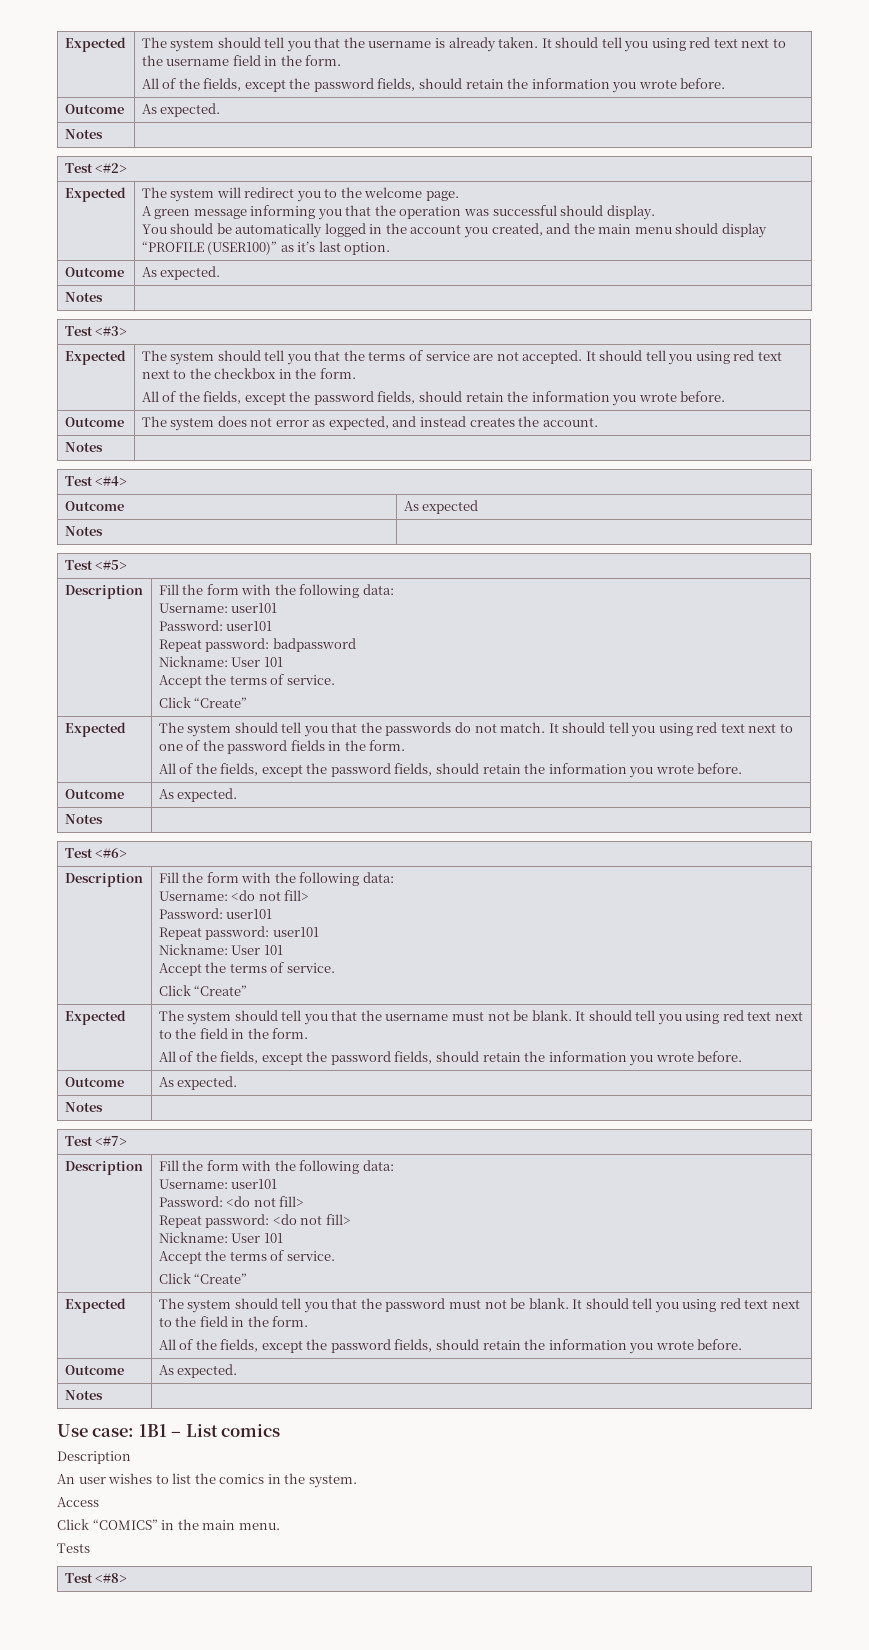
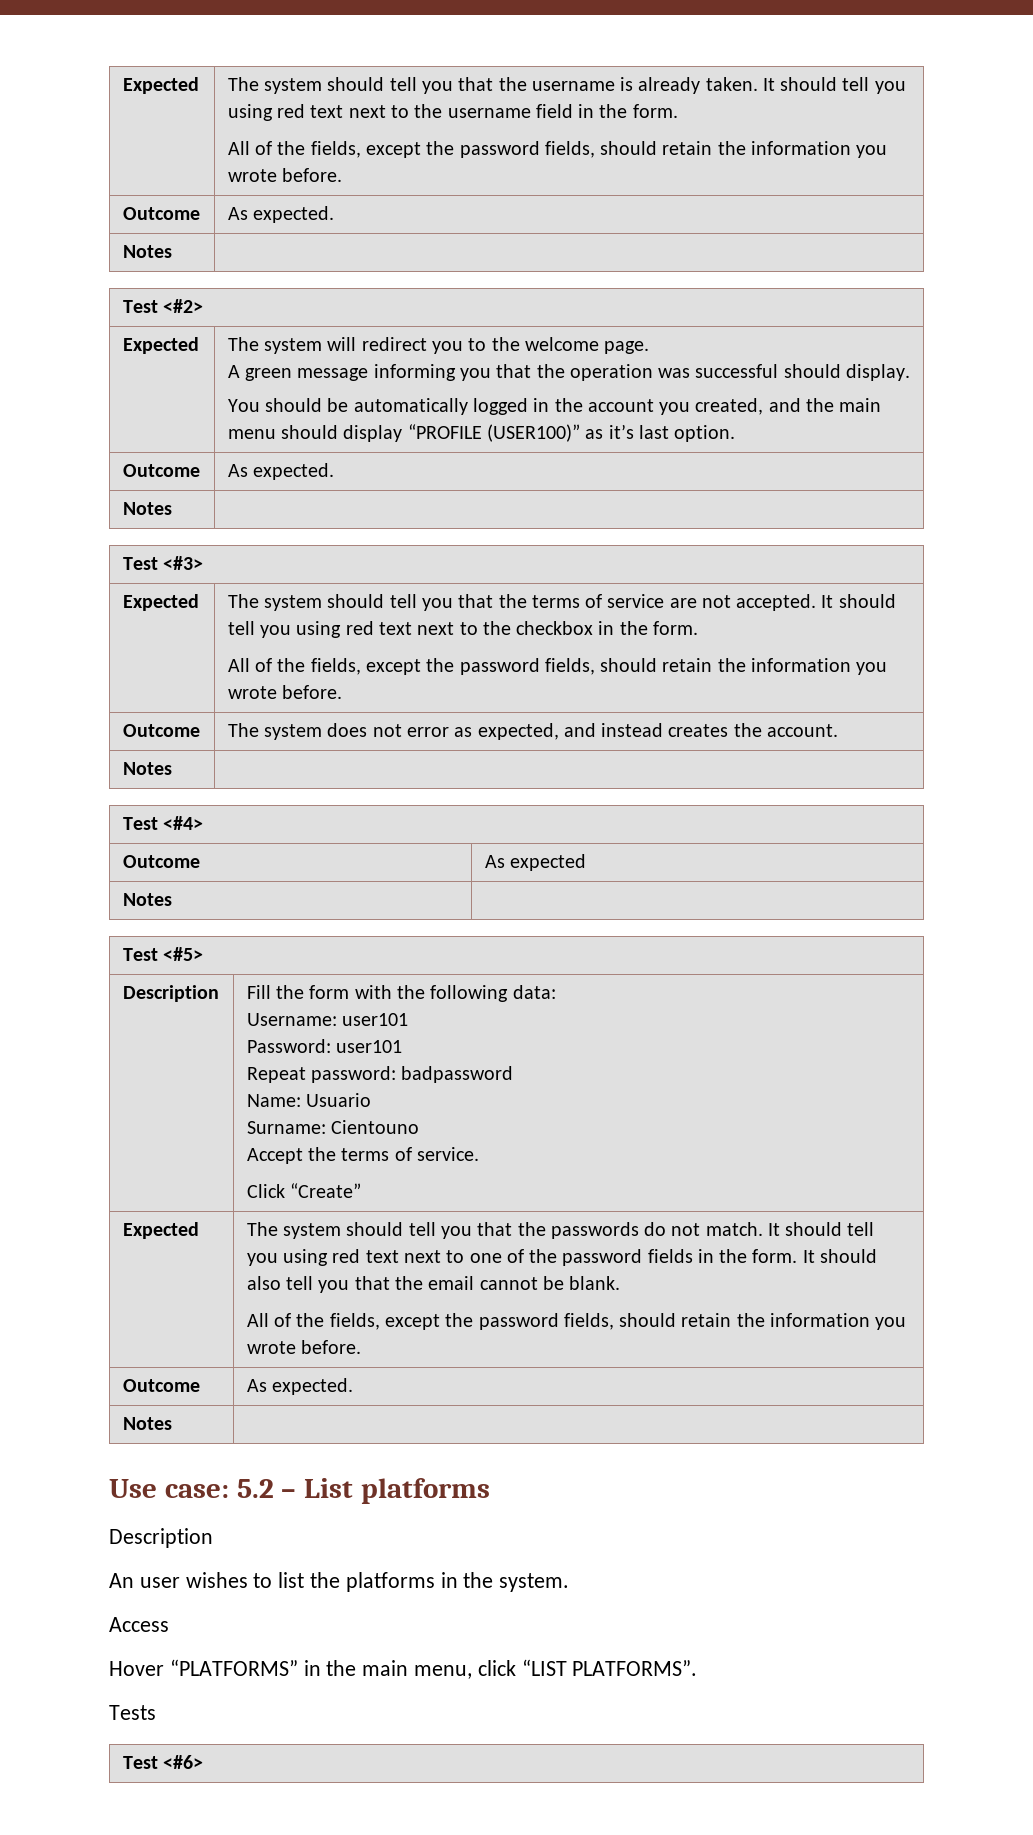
  Test <#5>
  Description | Fill the form with the following data:
  Username: user101
  Password: user101
  Repeat password: badpassword
- Nickname: User 101
+ Name: Usuario
+ Surname: Cientouno
- It should tell you using red text next to one of the password fields in the form.
- All of the fields, except the password fields, should retain the information you wrote before.
- Outcome | As expected.
- Notes |
- Test <#6>
- Description | Fill the form with the following data:
- Username: <do not fill>
- Password: user101
- Repeat password: user101
- Nickname: User 101
- Accept the terms of service.
- Click “Create”
- Expected | The system should tell you that the username must not be blank. It should tell you using red text next to the field in the form.
- All of the fields, except the password fields, should retain the information you wrote before.
- Outcome | As expected.
- Notes |
- Test <#7>
- Description | Fill the form with the following data:
- Username: user101
- Password: <do not fill>
- Repeat password: <do not fill>
- Nickname: User 101
- Accept the terms of service.
- Click “Create”
- Expected | The system should tell you that the password must not be blank. It should tell you using red text next to the field in the form.
+ It should tell you using red text next to one of the password fields in the form. It should also tell you that the email cannot be blank.
- Use case: 1B1 – List comics
+ Use case: 5.2 – List platforms
- An user wishes to list the comics in the system.
+ An user wishes to list the platforms in the system.
- Click “COMICS” in the main menu.
+ Hover “PLATFORMS” in the main menu, click “LIST PLATFORMS”.
- Test <#8>
+ Test <#6>

